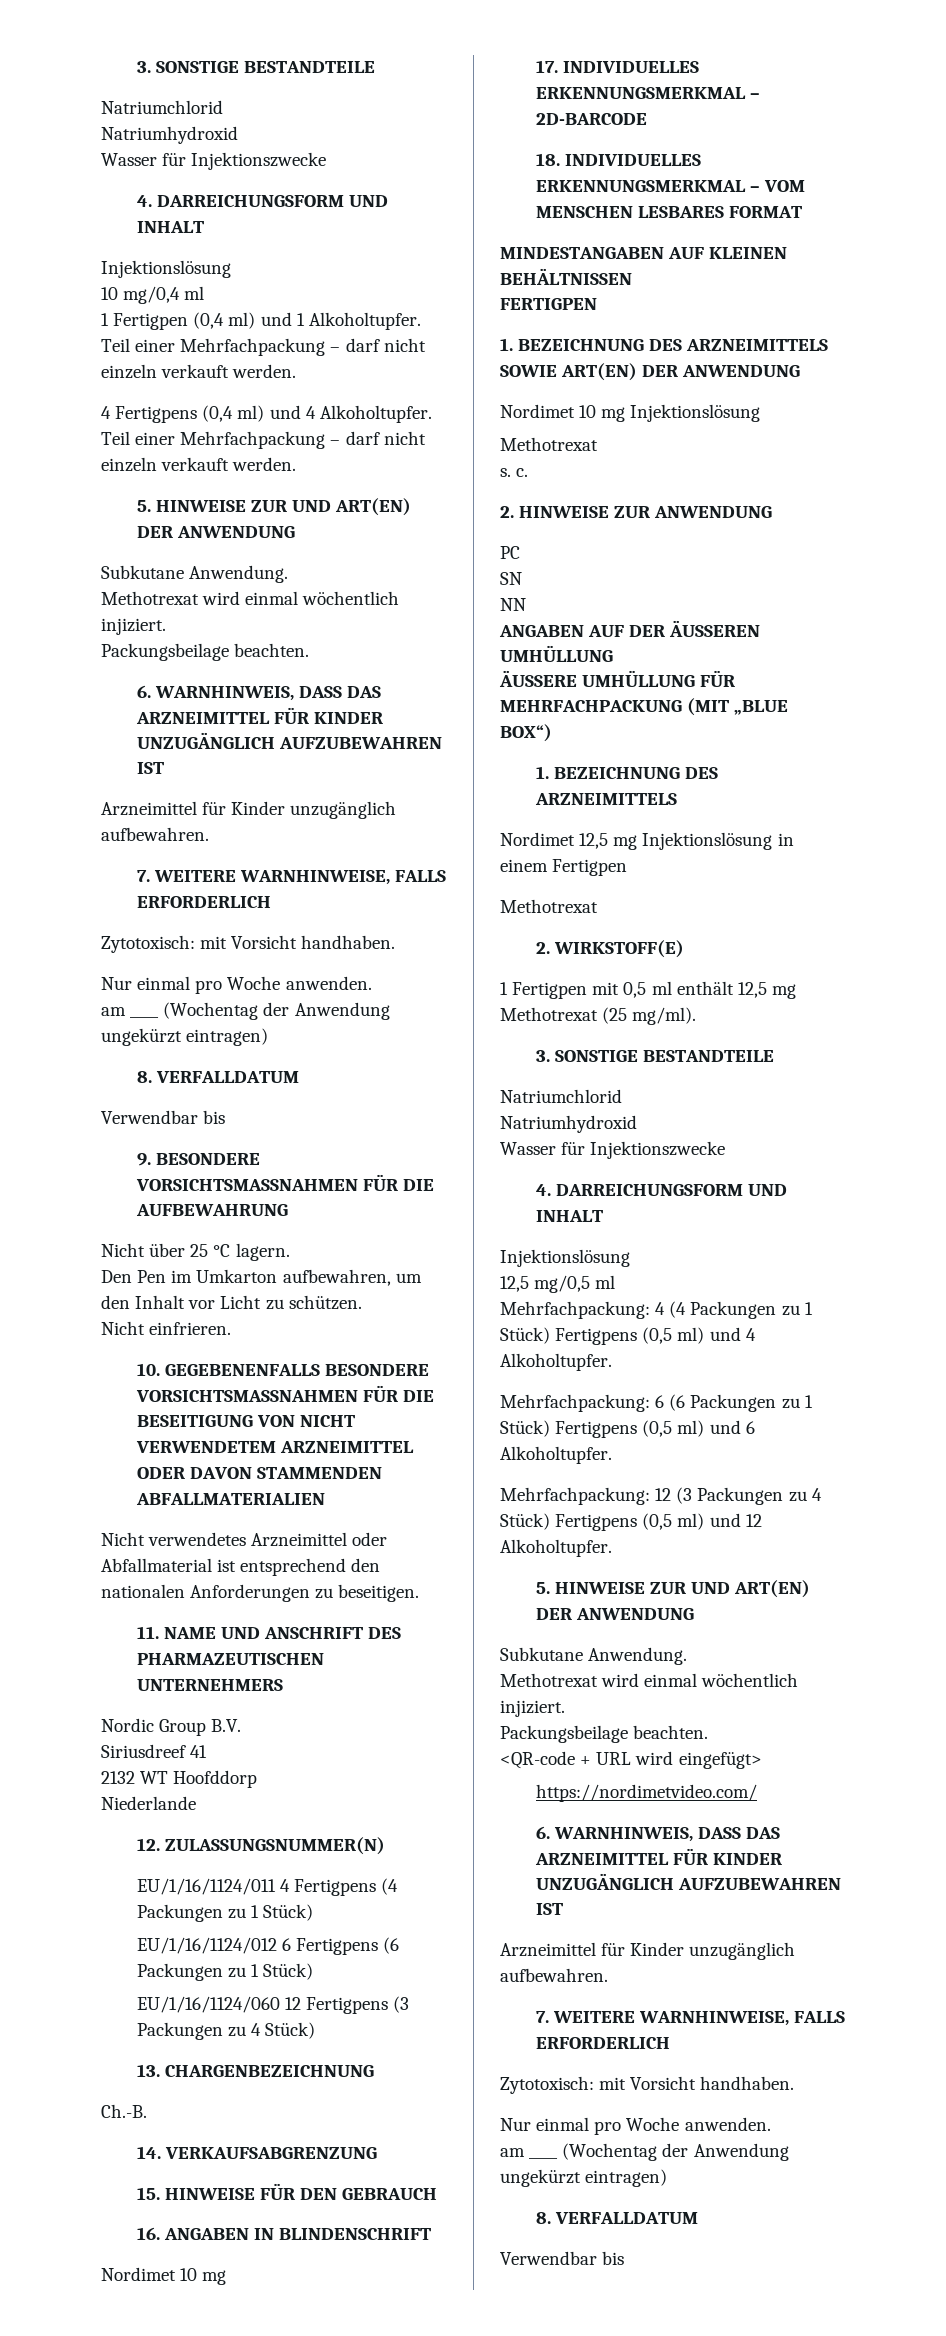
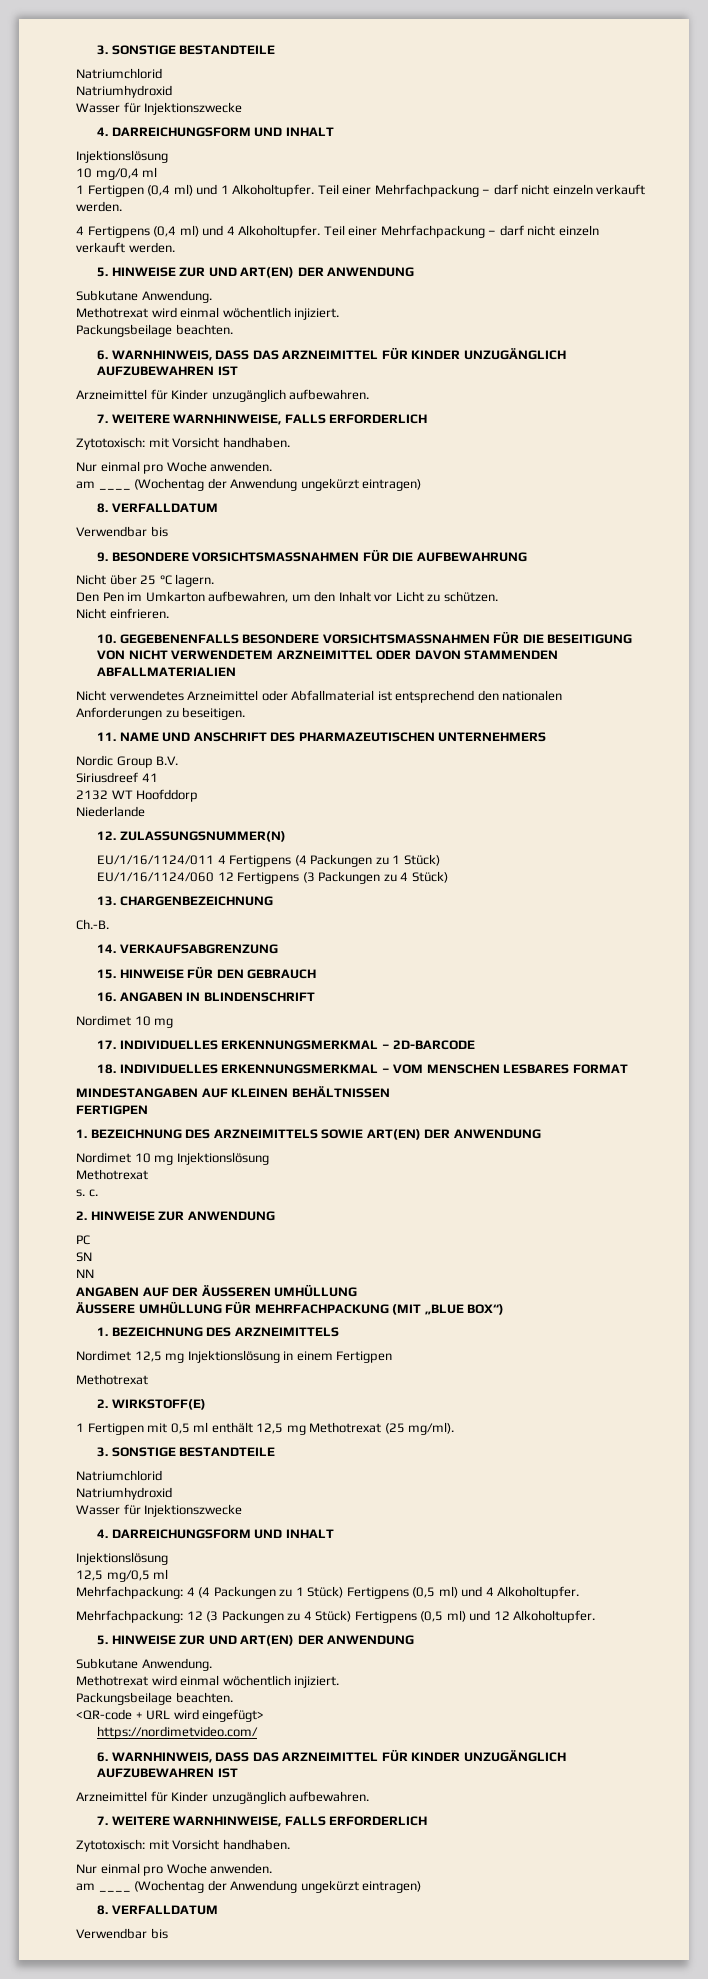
- EU/1/16/1124/012 6 Fertigpens (6 Packungen zu 1 Stück)
- Mehrfachpackung: 6 (6 Packungen zu 1 Stück) Fertigpens (0,5 ml) und 6 Alkoholtupfer.

